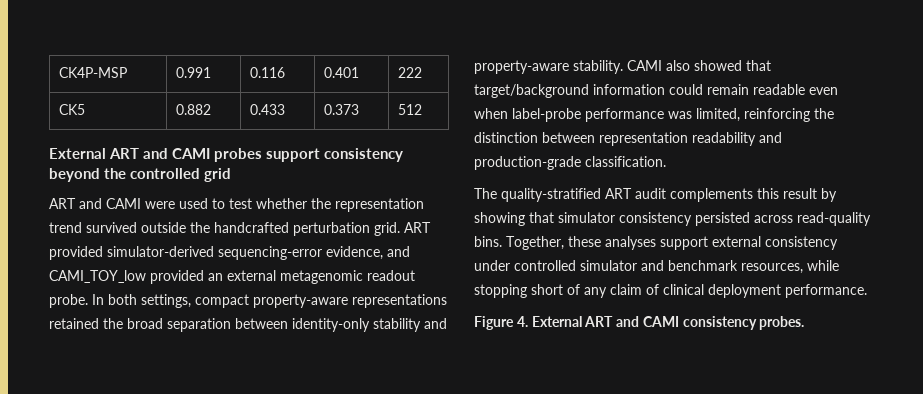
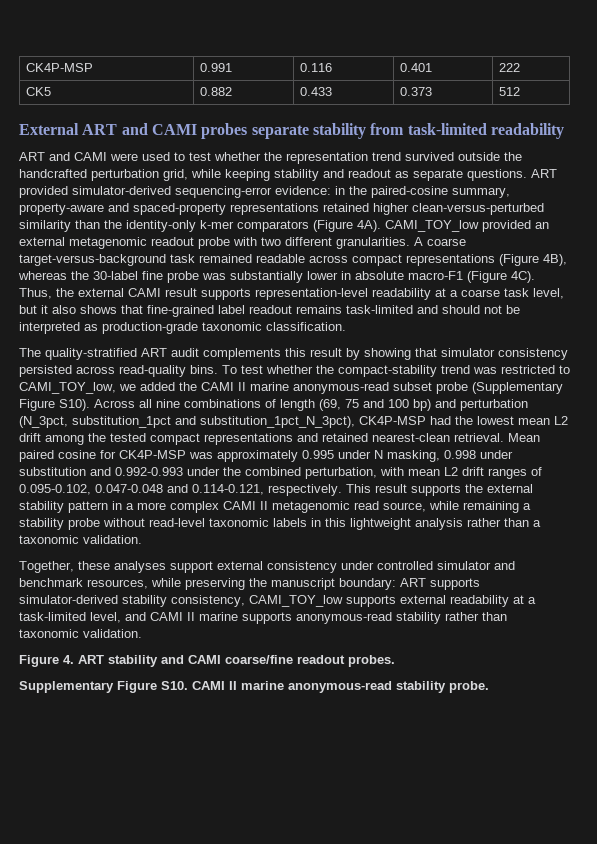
- External ART and CAMI probes support consistency beyond the controlled grid
+ External ART and CAMI probes separate stability from task-limited readability
- ART and CAMI were used to test whether the representation trend survived outside the handcrafted perturbation grid. ART provided simulator-derived sequencing-error evidence, and CAMI_TOY_low provided an external metagenomic readout probe. In both settings, compact property-aware representations retained the broad separation between identity-only stability and property-aware stability. CAMI also showed that target/background information could remain readable even when label-probe performance was limited, reinforcing the distinction between representation readability and production-grade classification.
+ ART and CAMI were used to test whether the representation trend survived outside the handcrafted perturbation grid, while keeping stability and readout as separate questions. ART provided simulator-derived sequencing-error evidence: in the paired-cosine summary, property-aware and spaced-property representations retained higher clean-versus-perturbed similarity than the identity-only k-mer comparators (Figure 4A). CAMI_TOY_low provided an external metagenomic readout probe with two different granularities. A coarse target-versus-background task remained readable across compact representations (Figure 4B), whereas the 30-label fine probe was substantially lower in absolute macro-F1 (Figure 4C). Thus, the external CAMI result supports representation-level readability at a coarse task level, but it also shows that fine-grained label readout remains task-limited and should not be interpreted as production-grade taxonomic classification.
- The quality-stratified ART audit complements this result by showing that simulator consistency persisted across read-quality bins. Together, these analyses support external consistency under controlled simulator and benchmark resources, while stopping short of any claim of clinical deployment performance.
- Figure 4. External ART and CAMI consistency probes.
+ The quality-stratified ART audit complements this result by showing that simulator consistency persisted across read-quality bins. To test whether the compact-stability trend was restricted to CAMI_TOY_low, we added the CAMI II marine anonymous-read subset probe (Supplementary Figure S10). Across all nine combinations of length (69, 75 and 100 bp) and perturbation (N_3pct, substitution_1pct and substitution_1pct_N_3pct), CK4P-MSP had the lowest mean L2 drift among the tested compact representations and retained nearest-clean retrieval. Mean paired cosine for CK4P-MSP was approximately 0.995 under N masking, 0.998 under substitution and 0.992-0.993 under the combined perturbation, with mean L2 drift ranges of 0.095-0.102, 0.047-0.048 and 0.114-0.121, respectively. This result supports the external stability pattern in a more complex CAMI II metagenomic read source, while remaining a stability probe without read-level taxonomic labels in this lightweight analysis rather than a taxonomic validation.
+ Together, these analyses support external consistency under controlled simulator and benchmark resources, while preserving the manuscript boundary: ART supports simulator-derived stability consistency, CAMI_TOY_low supports external readability at a task-limited level, and CAMI II marine supports anonymous-read stability rather than taxonomic validation.
+ Figure 4. ART stability and CAMI coarse/fine readout probes.
+ Supplementary Figure S10. CAMI II marine anonymous-read stability probe.

